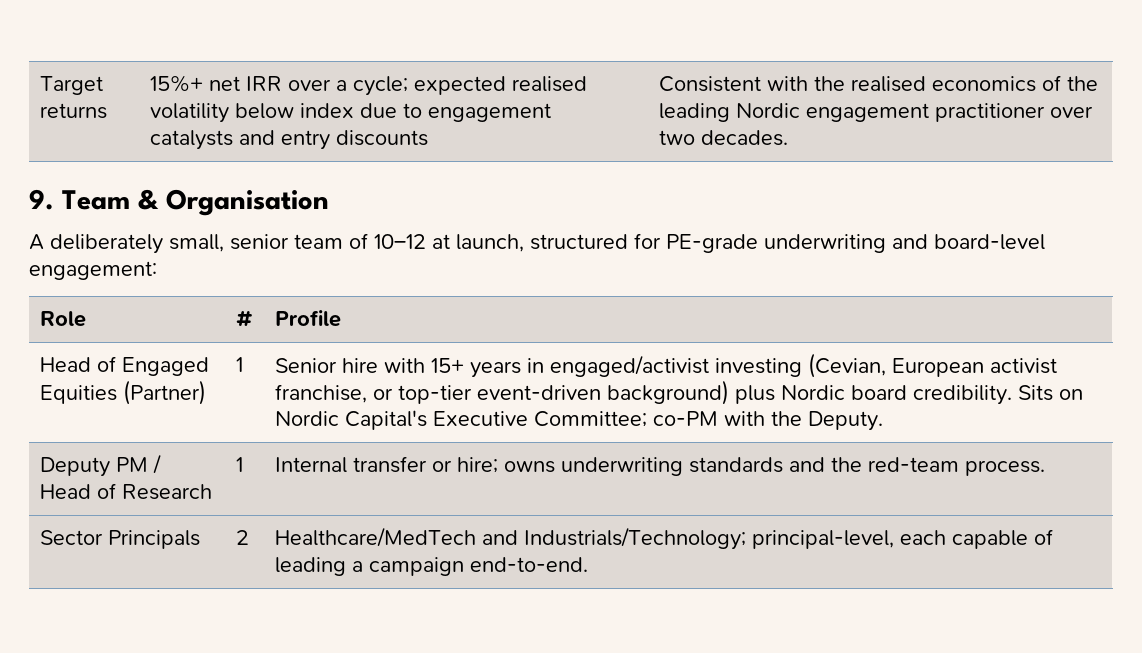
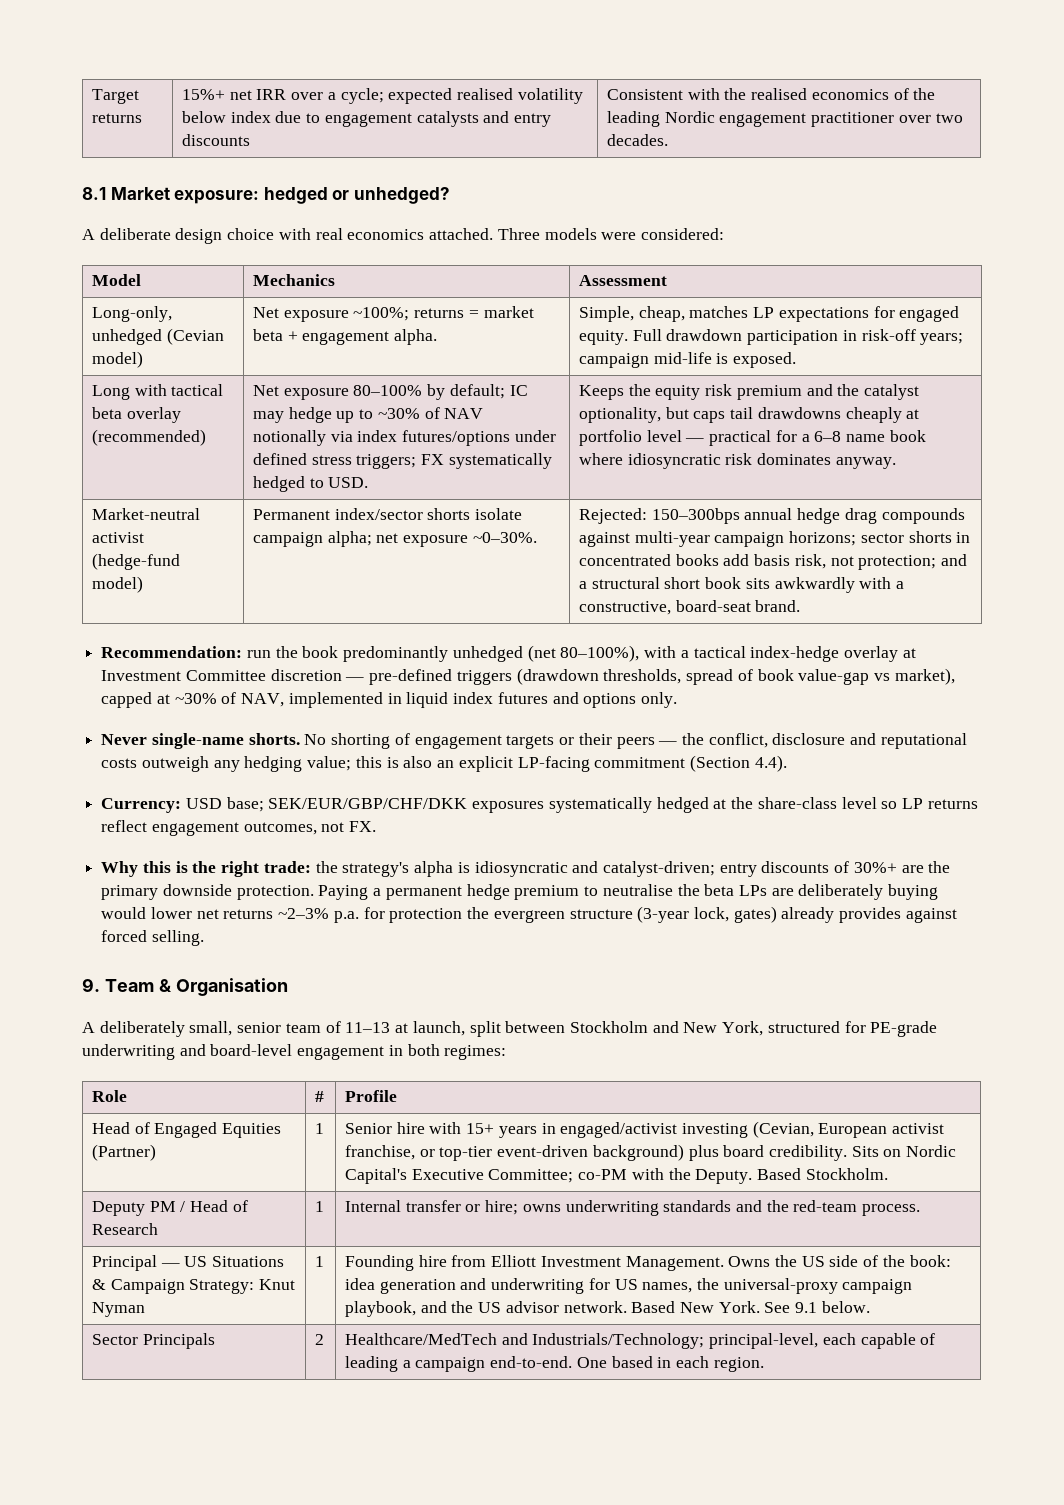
+ 8.1 Market exposure: hedged or unhedged?
+ A deliberate design choice with real economics attached. Three models were considered:
+ Model | Mechanics | Assessment
+ Long-only, unhedged (Cevian model) | Net exposure ~100%; returns = market beta + engagement alpha. | Simple, cheap, matches LP expectations for engaged equity. Full drawdown participation in risk-off years; campaign mid-life is exposed.
+ Long with tactical beta overlay (recommended) | Net exposure 80–100% by default; IC may hedge up to ~30% of NAV notionally via index futures/options under defined stress triggers; FX systematically hedged to USD. | Keeps the equity risk premium and the catalyst optionality, but caps tail drawdowns cheaply at portfolio level — practical for a 6–8 name book where idiosyncratic risk dominates anyway.
+ Market-neutral activist (hedge-fund model) | Permanent index/sector shorts isolate campaign alpha; net exposure ~0–30%. | Rejected: 150–300bps annual hedge drag compounds against multi-year campaign horizons; sector shorts in concentrated books add basis risk, not protection; and a structural short book sits awkwardly with a constructive, board-seat brand.
+ Recommendation: run the book predominantly unhedged (net 80–100%), with a tactical index-hedge overlay at Investment Committee discretion — pre-defined triggers (drawdown thresholds, spread of book value-gap vs market), capped at ~30% of NAV, implemented in liquid index futures and options only.
+ Never single-name shorts. No shorting of engagement targets or their peers — the conflict, disclosure and reputational costs outweigh any hedging value; this is also an explicit LP-facing commitment (Section 4.4).
+ Currency: USD base; SEK/EUR/GBP/CHF/DKK exposures systematically hedged at the share-class level so LP returns reflect engagement outcomes, not FX.
+ Why this is the right trade: the strategy's alpha is idiosyncratic and catalyst-driven; entry discounts of 30%+ are the primary downside protection. Paying a permanent hedge premium to neutralise the beta LPs are deliberately buying would lower net returns ~2–3% p.a. for protection the evergreen structure (3-year lock, gates) already provides against forced selling.
- A deliberately small, senior team of 10–12 at launch, structured for PE-grade underwriting and board-level engagement:
+ A deliberately small, senior team of 11–13 at launch, split between Stockholm and New York, structured for PE-grade underwriting and board-level engagement in both regimes:
- Head of Engaged Equities (Partner) | 1 | Senior hire with 15+ years in engaged/activist investing (Cevian, European activist franchise, or top-tier event-driven background) plus Nordic board credibility. Sits on Nordic Capital's Executive Committee; co-PM with the Deputy.
+ Head of Engaged Equities (Partner) | 1 | Senior hire with 15+ years in engaged/activist investing (Cevian, European activist franchise, or top-tier event-driven background) plus board credibility. Sits on Nordic Capital's Executive Committee; co-PM with the Deputy. Based Stockholm.
+ Principal — US Situations & Campaign Strategy: Knut Nyman | 1 | Founding hire from Elliott Investment Management. Owns the US side of the book: idea generation and underwriting for US names, the universal-proxy campaign playbook, and the US advisor network. Based New York. See 9.1 below.
- Sector Principals | 2 | Healthcare/MedTech and Industrials/Technology; principal-level, each capable of leading a campaign end-to-end.
+ Sector Principals | 2 | Healthcare/MedTech and Industrials/Technology; principal-level, each capable of leading a campaign end-to-end. One based in each region.

